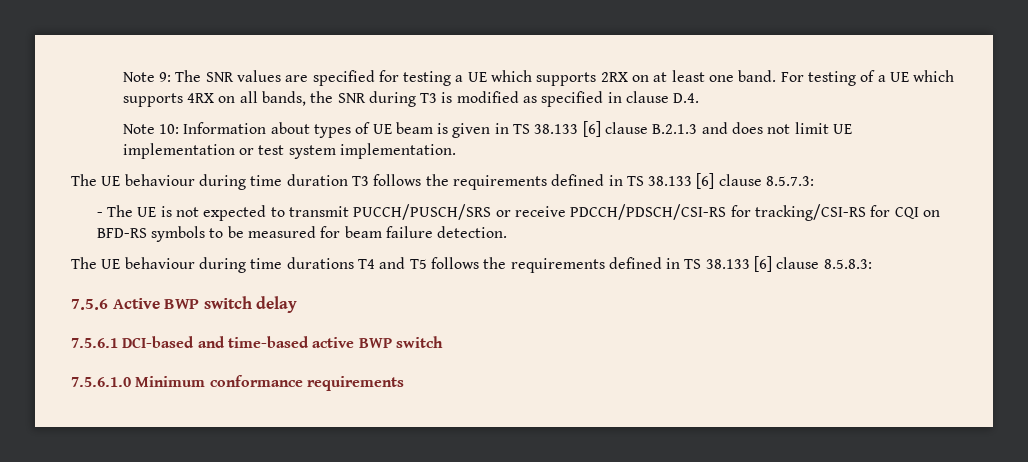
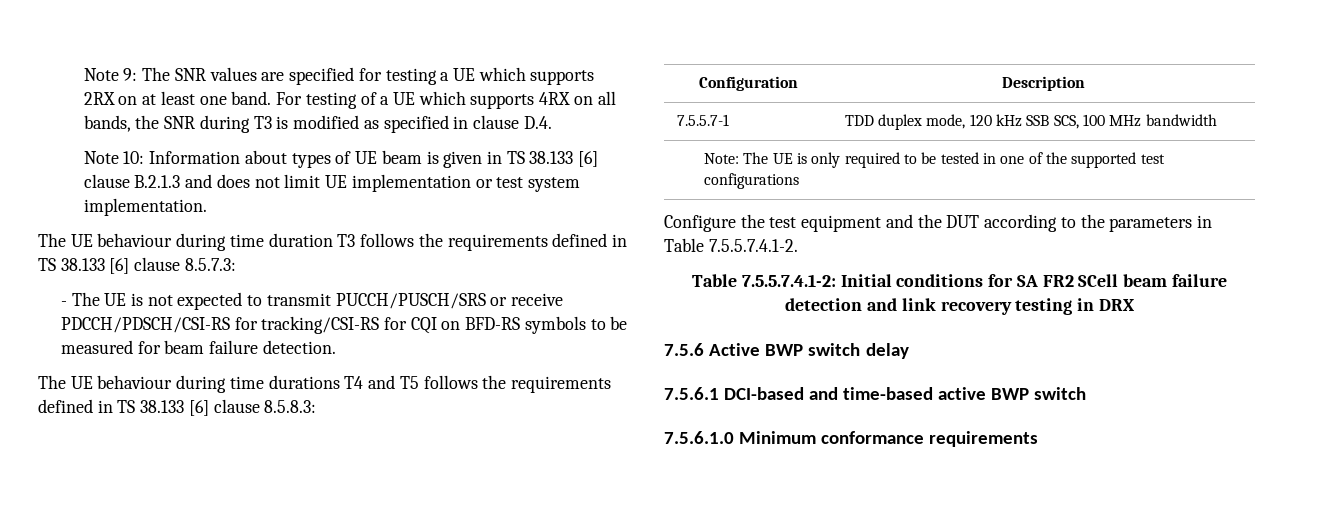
+ Configuration | Description
+ 7.5.5.7-1 | TDD duplex mode, 120 kHz SSB SCS, 100 MHz bandwidth
+ Note: The UE is only required to be tested in one of the supported test configurations
+ Configure the test equipment and the DUT according to the parameters in Table 7.5.5.7.4.1-2.
+ Table 7.5.5.7.4.1-2: Initial conditions for SA FR2 SCell beam failure detection and link recovery testing in DRX

